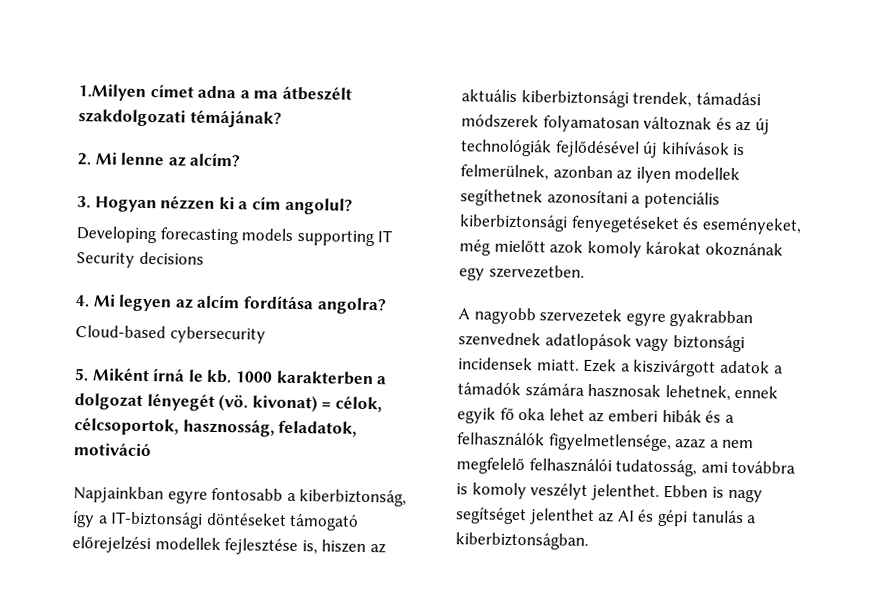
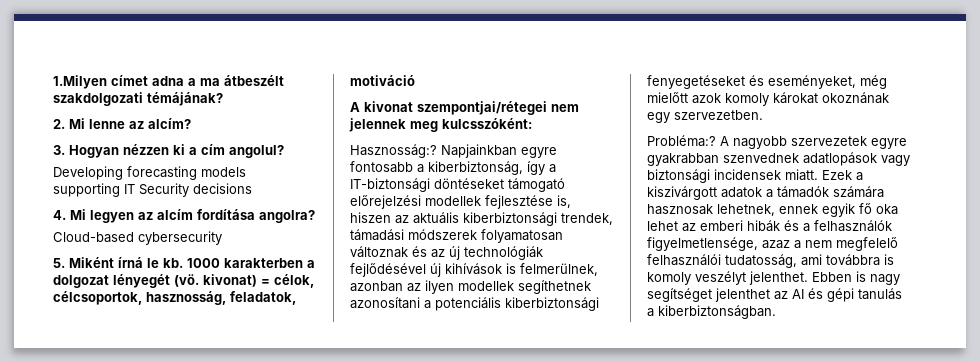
+ A kivonat szempontjai/rétegei nem jelennek meg kulcsszóként:
+ Hasznosság:?
+ Probléma:?

